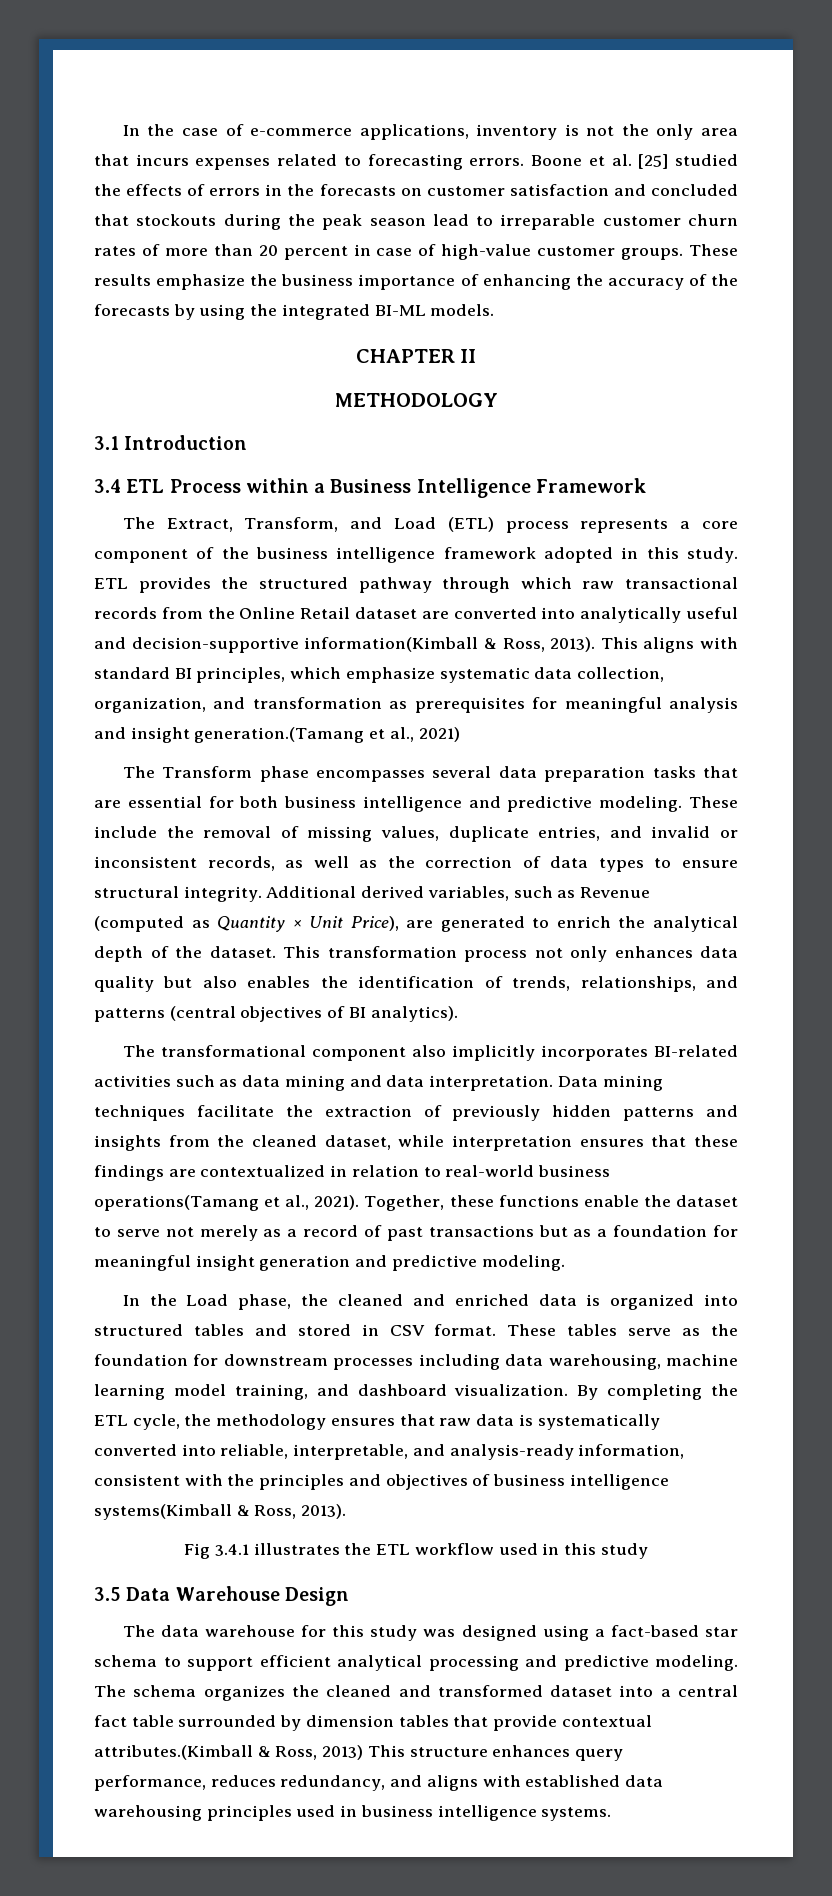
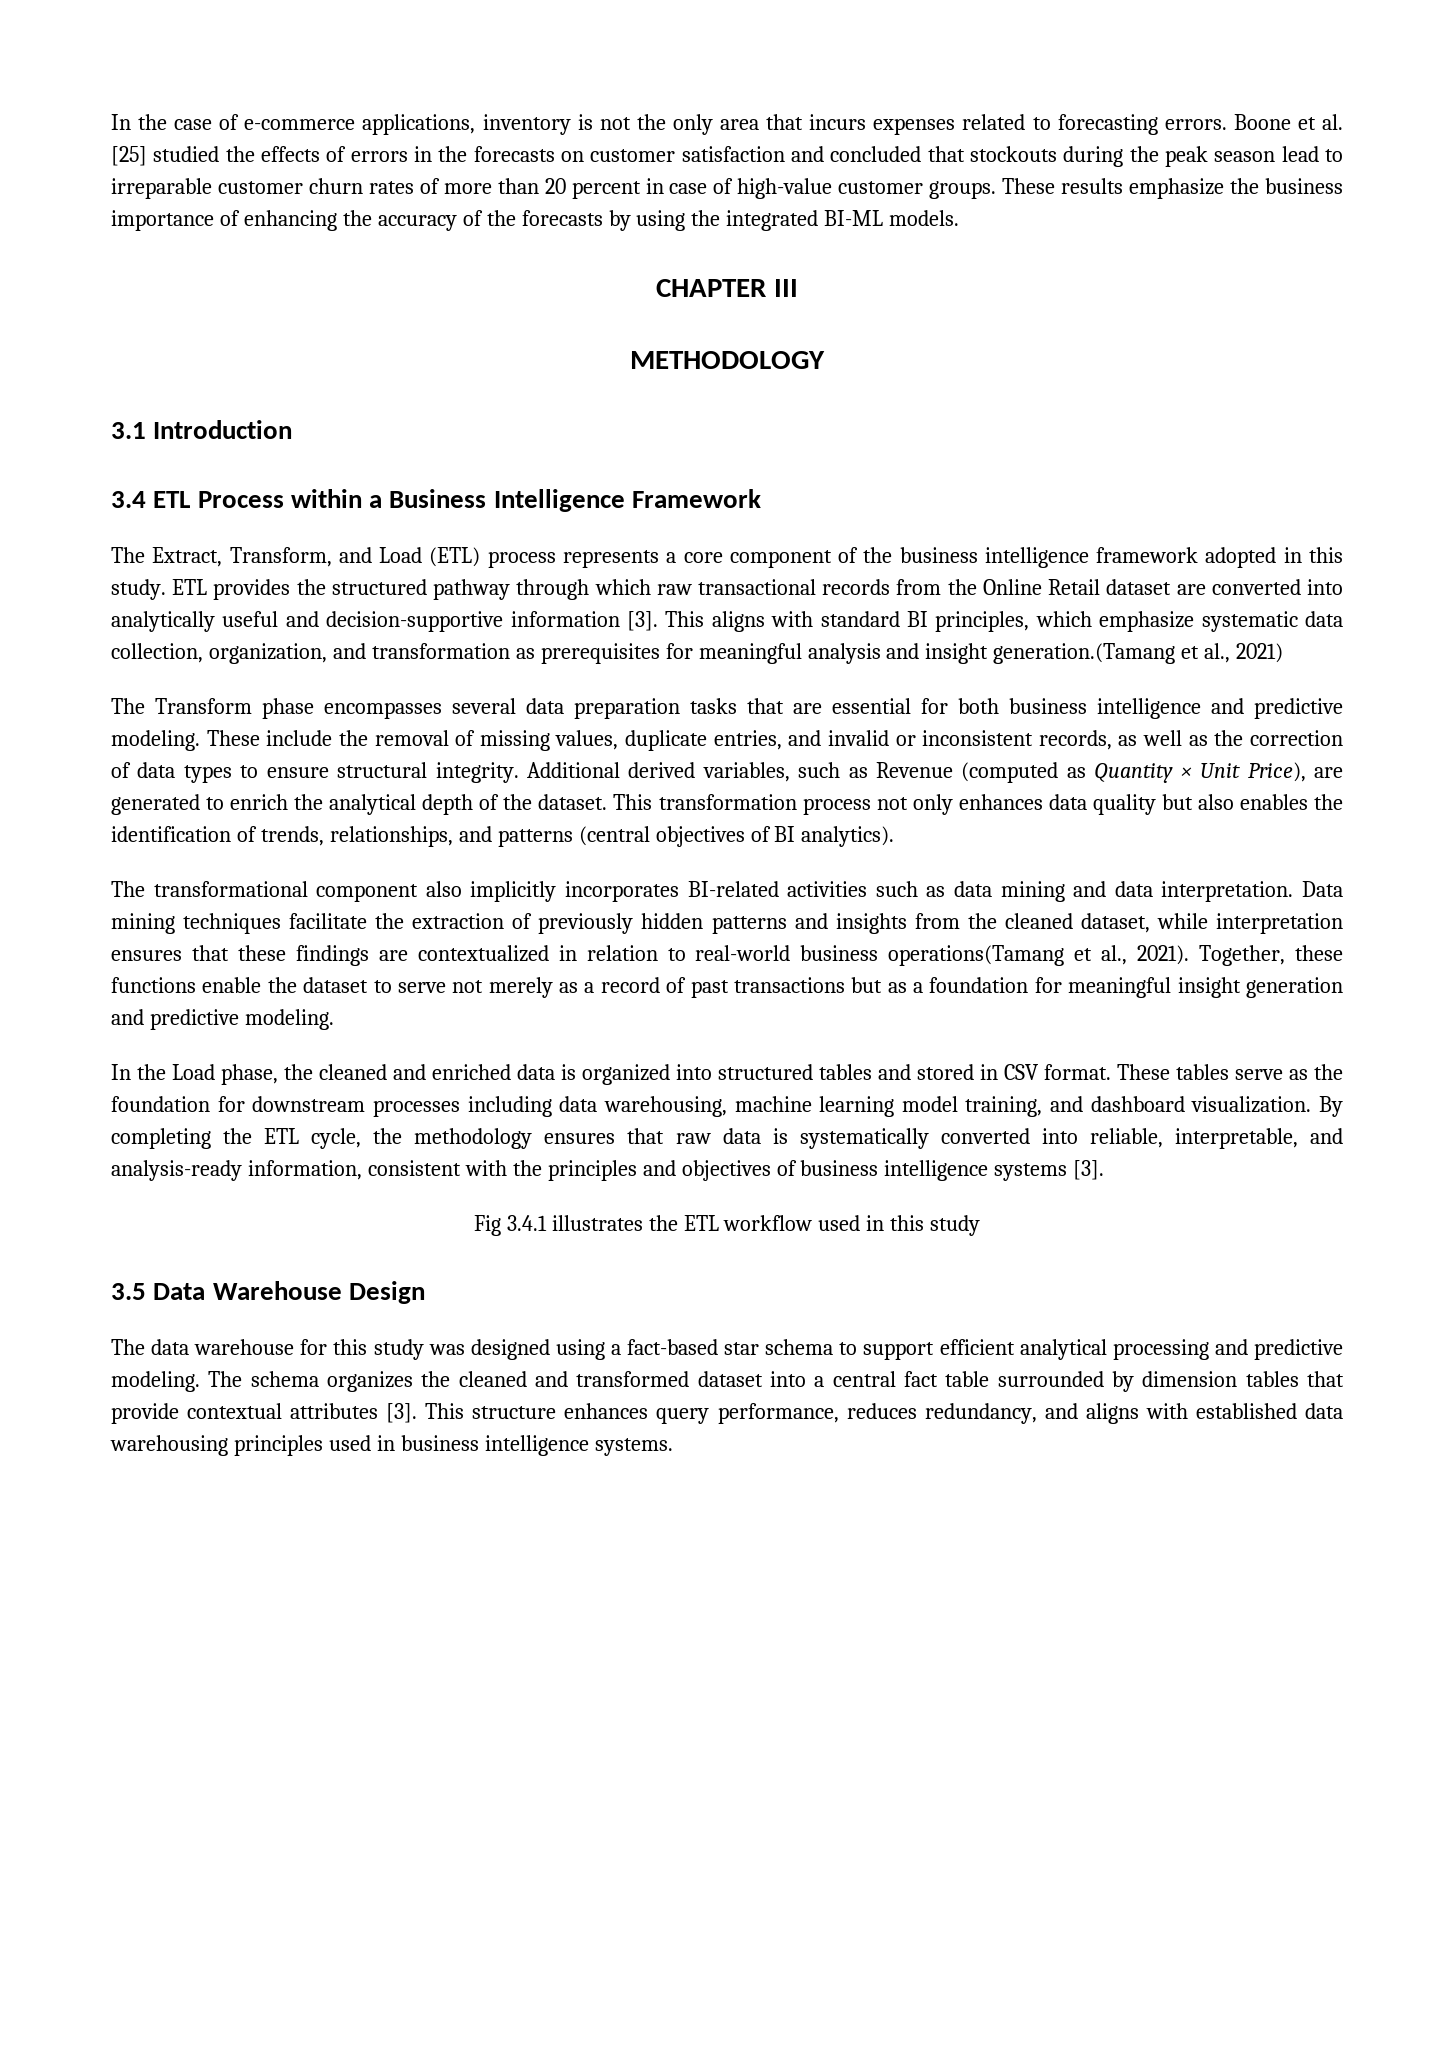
- CHAPTER II
+ CHAPTER III
- ETL provides the structured pathway through which raw transactional records from the Online Retail dataset are converted into analytically useful and decision-supportive information(Kimball & Ross, 2013).
+ ETL provides the structured pathway through which raw transactional records from the Online Retail dataset are converted into analytically useful and decision-supportive information [3].
- By completing the ETL cycle, the methodology ensures that raw data is systematically converted into reliable, interpretable, and analysis-ready information, consistent with the principles and objectives of business intelligence systems(Kimball & Ross, 2013).
+ By completing the ETL cycle, the methodology ensures that raw data is systematically converted into reliable, interpretable, and analysis-ready information, consistent with the principles and objectives of business intelligence systems [3].
- The schema organizes the cleaned and transformed dataset into a central fact table surrounded by dimension tables that provide contextual attributes.(Kimball & Ross, 2013) This structure enhances query performance, reduces redundancy, and aligns with established data warehousing principles used in business intelligence systems.
+ The schema organizes the cleaned and transformed dataset into a central fact table surrounded by dimension tables that provide contextual attributes [3]. This structure enhances query performance, reduces redundancy, and aligns with established data warehousing principles used in business intelligence systems.

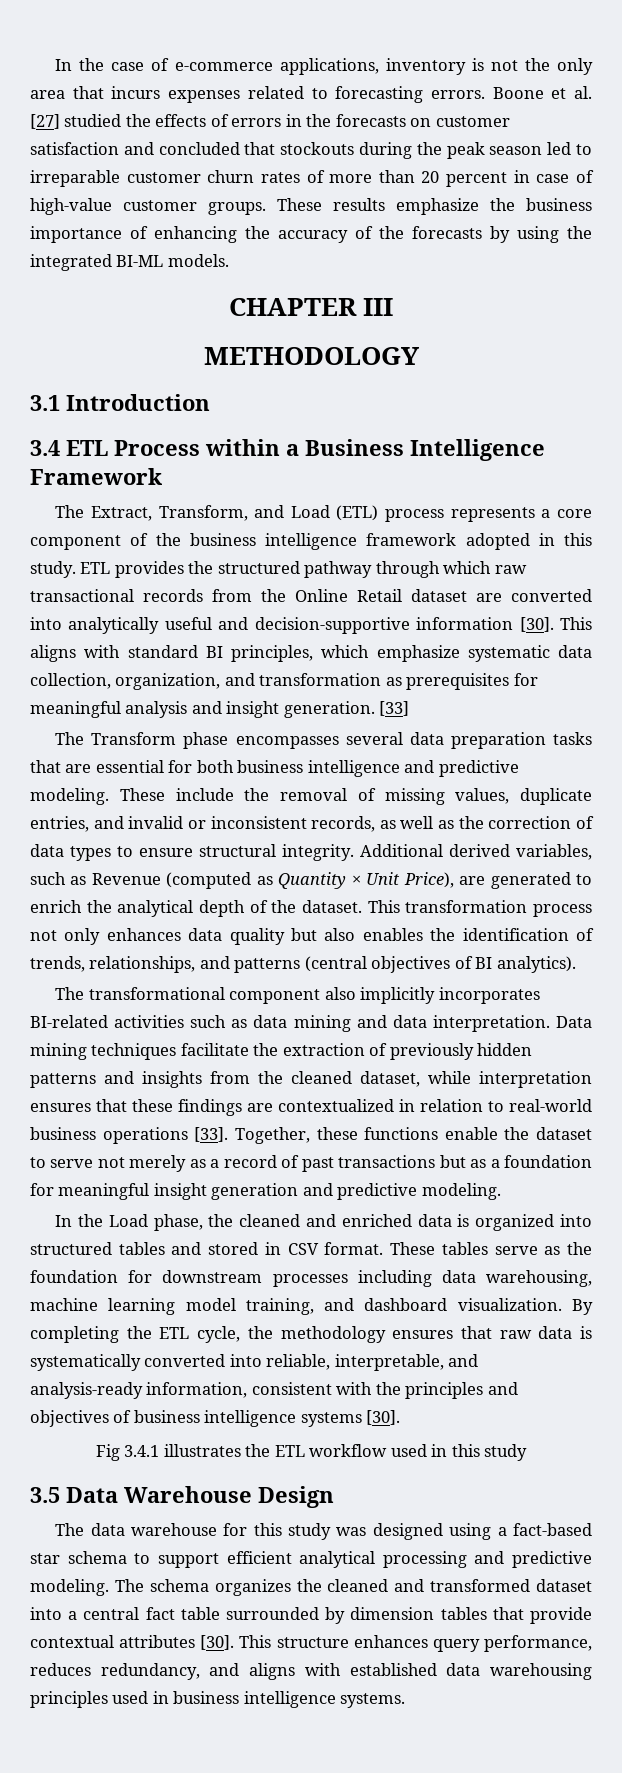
- Boone et al. [25] studied the effects of errors in the forecasts on customer satisfaction and concluded that stockouts during the peak season lead to irreparable customer churn rates of more than 20 percent in case of high-value customer groups.
+ Boone et al. [27] studied the effects of errors in the forecasts on customer satisfaction and concluded that stockouts during the peak season led to irreparable customer churn rates of more than 20 percent in case of high-value customer groups.
- ETL provides the structured pathway through which raw transactional records from the Online Retail dataset are converted into analytically useful and decision-supportive information [3].
+ ETL provides the structured pathway through which raw transactional records from the Online Retail dataset are converted into analytically useful and decision-supportive information [30].
- This aligns with standard BI principles, which emphasize systematic data collection, organization, and transformation as prerequisites for meaningful analysis and insight generation.(Tamang et al., 2021)
+ This aligns with standard BI principles, which emphasize systematic data collection, organization, and transformation as prerequisites for meaningful analysis and insight generation. [33]
- Data mining techniques facilitate the extraction of previously hidden patterns and insights from the cleaned dataset, while interpretation ensures that these findings are contextualized in relation to real-world business operations(Tamang et al., 2021).
+ Data mining techniques facilitate the extraction of previously hidden patterns and insights from the cleaned dataset, while interpretation ensures that these findings are contextualized in relation to real-world business operations [33].
- By completing the ETL cycle, the methodology ensures that raw data is systematically converted into reliable, interpretable, and analysis-ready information, consistent with the principles and objectives of business intelligence systems [3].
+ By completing the ETL cycle, the methodology ensures that raw data is systematically converted into reliable, interpretable, and analysis-ready information, consistent with the principles and objectives of business intelligence systems [30].
- The schema organizes the cleaned and transformed dataset into a central fact table surrounded by dimension tables that provide contextual attributes [3].
+ The schema organizes the cleaned and transformed dataset into a central fact table surrounded by dimension tables that provide contextual attributes [30].

